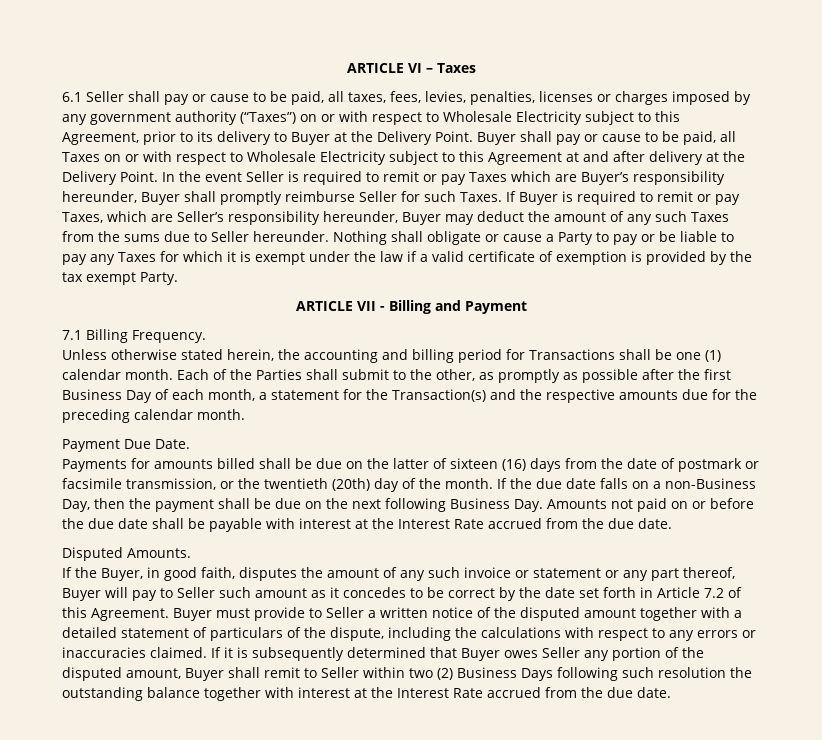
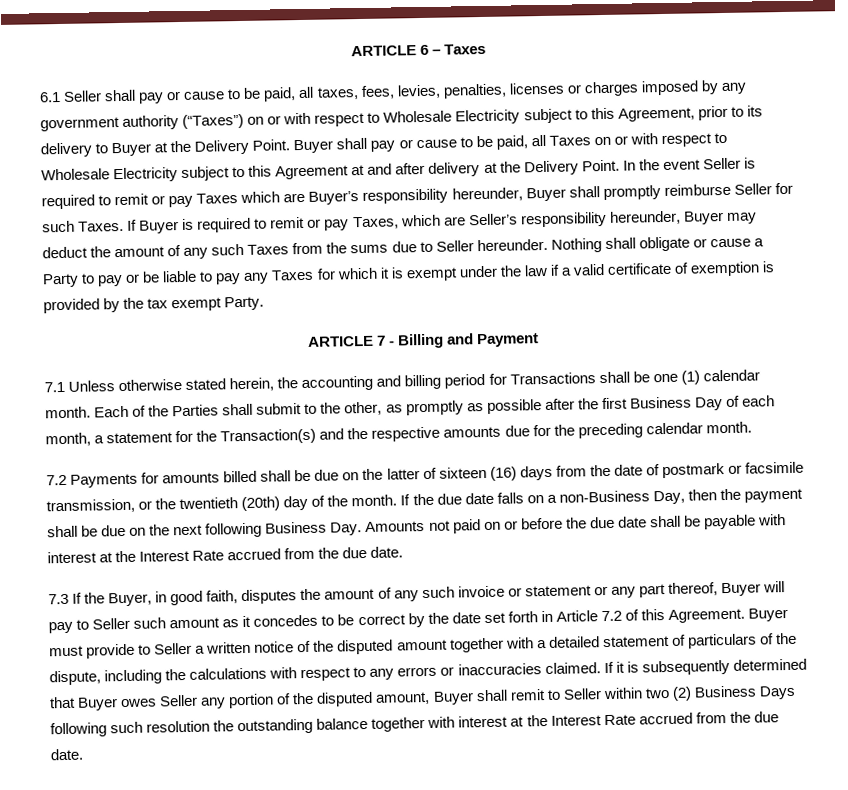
- ARTICLE VI – Taxes
+ ARTICLE 6 – Taxes
- ARTICLE VII - Billing and Payment
+ ARTICLE 7 - Billing and Payment
- 7.1 Billing Frequency.
- Unless otherwise stated herein, the accounting and billing period for Transactions shall be one (1) calendar month.
+ 7.1 Unless otherwise stated herein, the accounting and billing period for Transactions shall be one (1) calendar month.
- Payment Due Date.
- Payments for amounts billed shall be due on the latter of sixteen (16) days from the date of postmark or facsimile transmission, or the twentieth (20th) day of the month.
+ 7.2 Payments for amounts billed shall be due on the latter of sixteen (16) days from the date of postmark or facsimile transmission, or the twentieth (20th) day of the month.
- Disputed Amounts.
- If the Buyer, in good faith, disputes the amount of any such invoice or statement or any part thereof, Buyer will pay to Seller such amount as it concedes to be correct by the date set forth in Article 7.2 of this Agreement.
+ 7.3 If the Buyer, in good faith, disputes the amount of any such invoice or statement or any part thereof, Buyer will pay to Seller such amount as it concedes to be correct by the date set forth in Article 7.2 of this Agreement.

